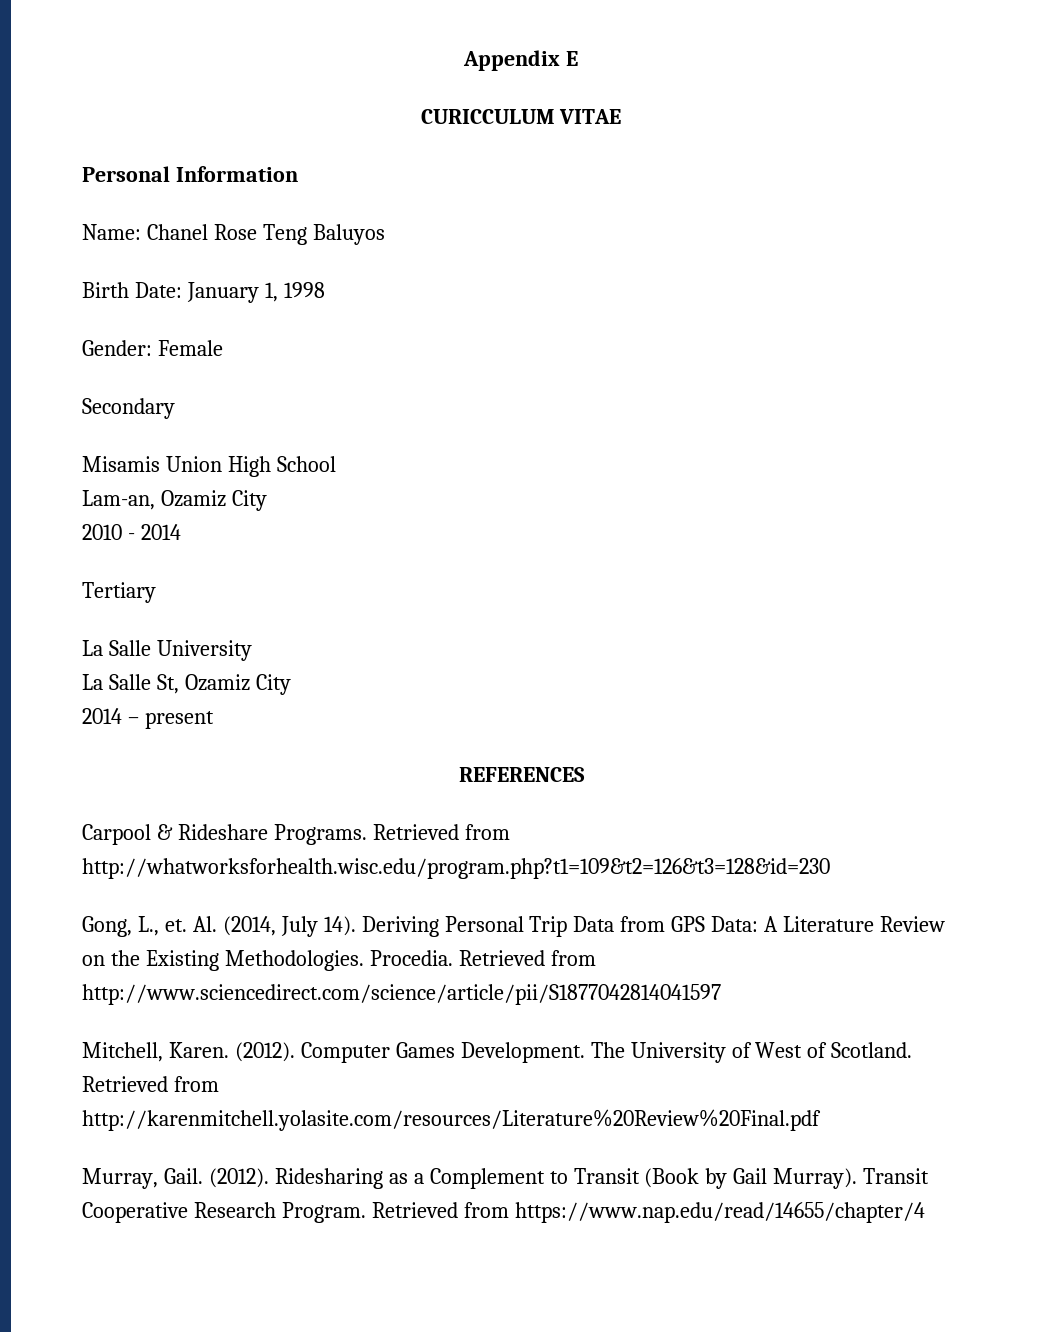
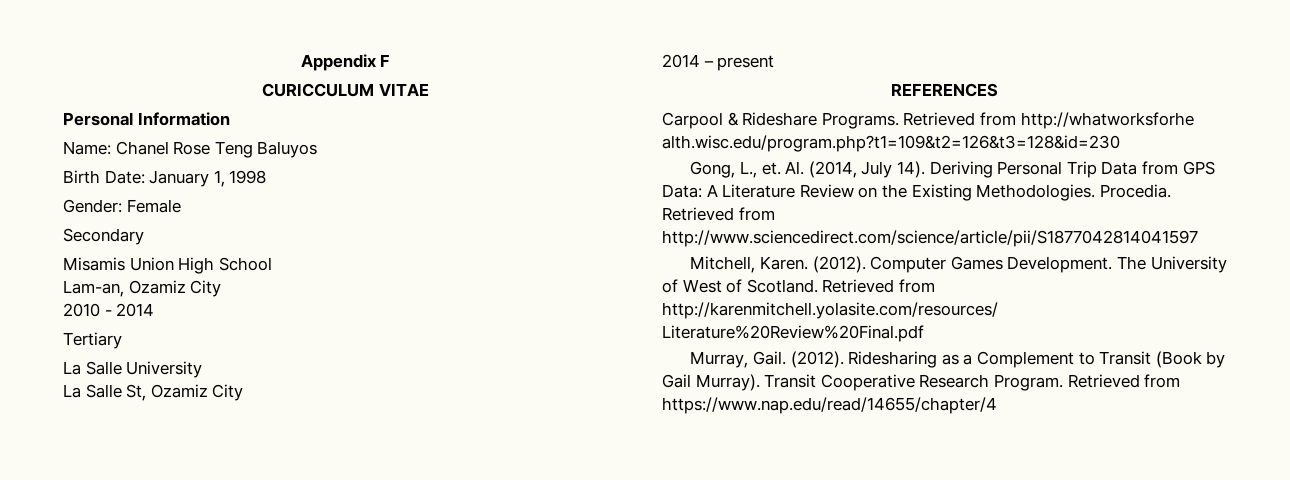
- Appendix E
+ Appendix F
- Retrieved from http://whatworksforhealth.wisc.edu/program.php?t1=109&t2=126&t3=128&id=230
+ Retrieved from http://whatworksforhe alth.wisc.edu/program.php?t1=109&t2=126&t3=128&id=230

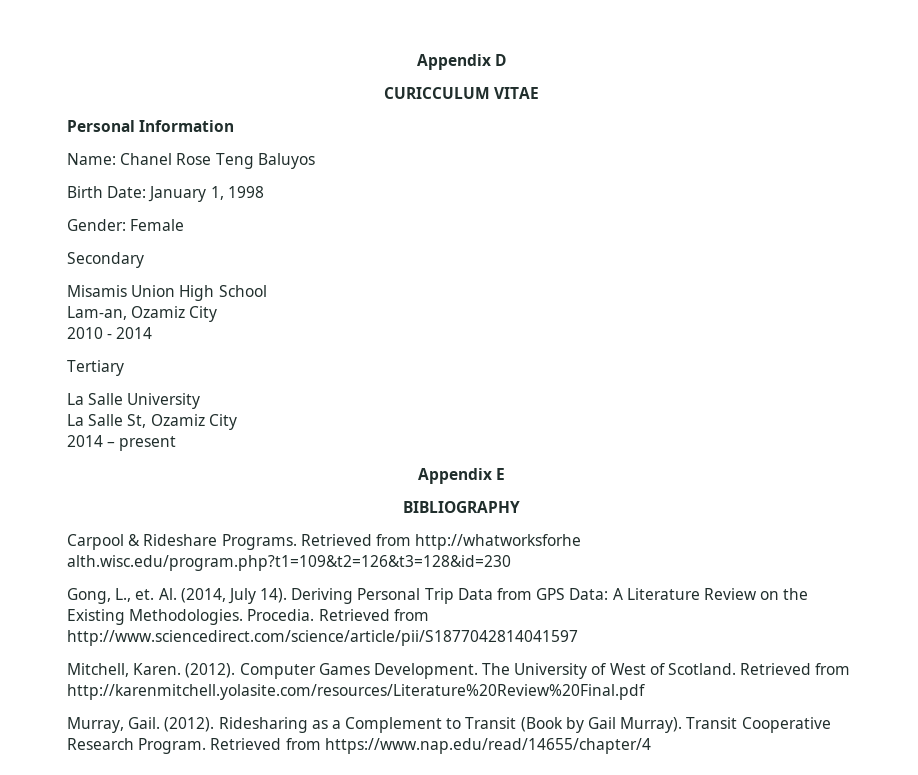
- Appendix F
+ Appendix D
- REFERENCES
+ Appendix E
+ BIBLIOGRAPHY

